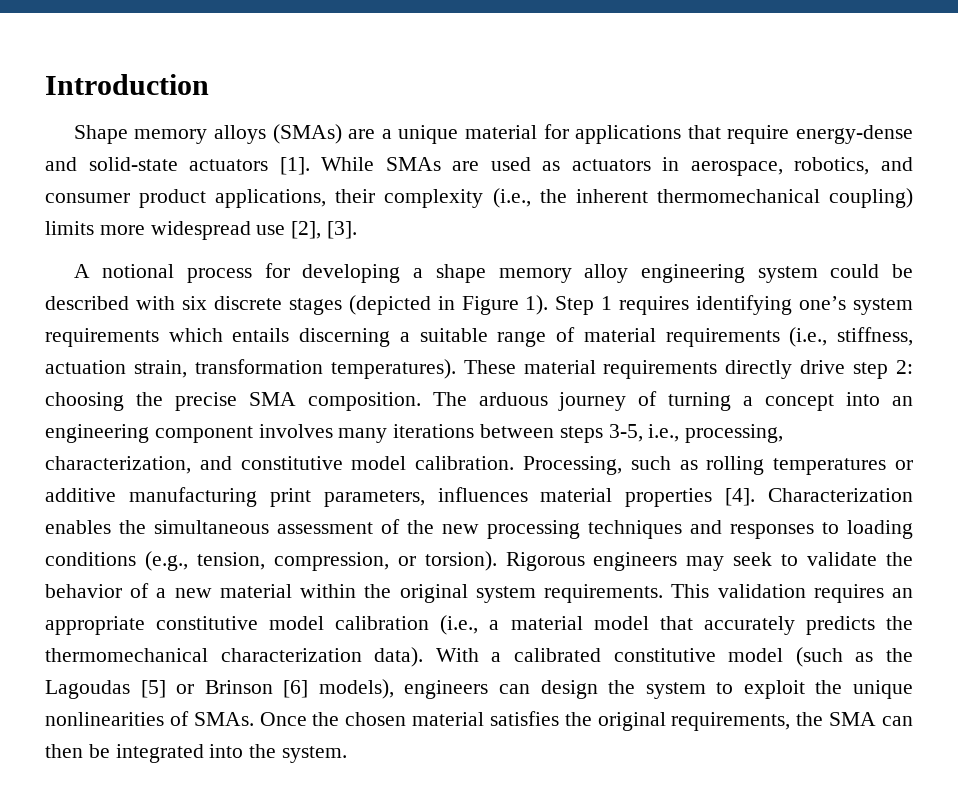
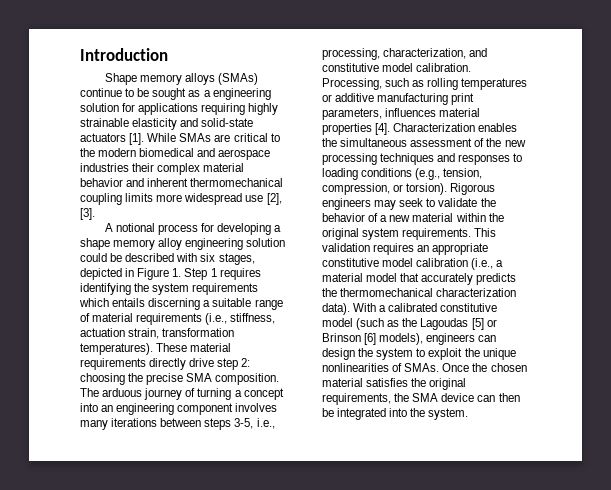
- Shape memory alloys (SMAs) are a unique material for applications that require energy-dense and solid-state actuators [1].
+ Shape memory alloys (SMAs) continue to be sought as a engineering solution for applications requiring highly strainable elasticity and solid-state actuators [1].
- While SMAs are used as actuators in aerospace, robotics, and consumer product applications, their complexity (i.e., the inherent thermomechanical coupling) limits more widespread use [2], [3].
+ While SMAs are critical to the modern biomedical and aerospace industries their complex material behavior and inherent thermomechanical coupling limits more widespread use [2], [3].
- A notional process for developing a shape memory alloy engineering system could be described with six discrete stages (depicted in Figure 1). Step 1 requires identifying one’s system requirements which entails discerning a suitable range of material requirements (i.e., stiffness, actuation strain, transformation temperatures).
+ A notional process for developing a shape memory alloy engineering solution could be described with six stages, depicted in Figure 1. Step 1 requires identifying the system requirements which entails discerning a suitable range of material requirements (i.e., stiffness, actuation strain, transformation temperatures).
- Once the chosen material satisfies the original requirements, the SMA can then be integrated into the system.
+ Once the chosen material satisfies the original requirements, the SMA device can then be integrated into the system.

